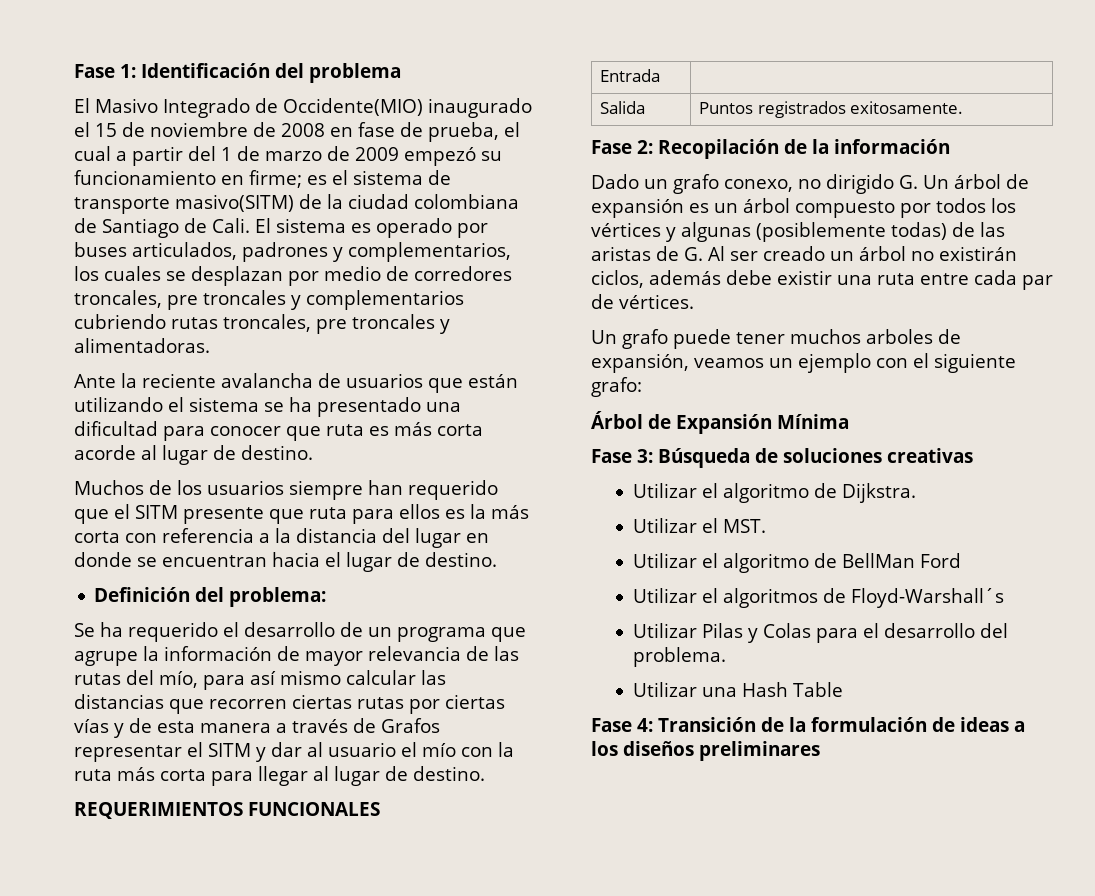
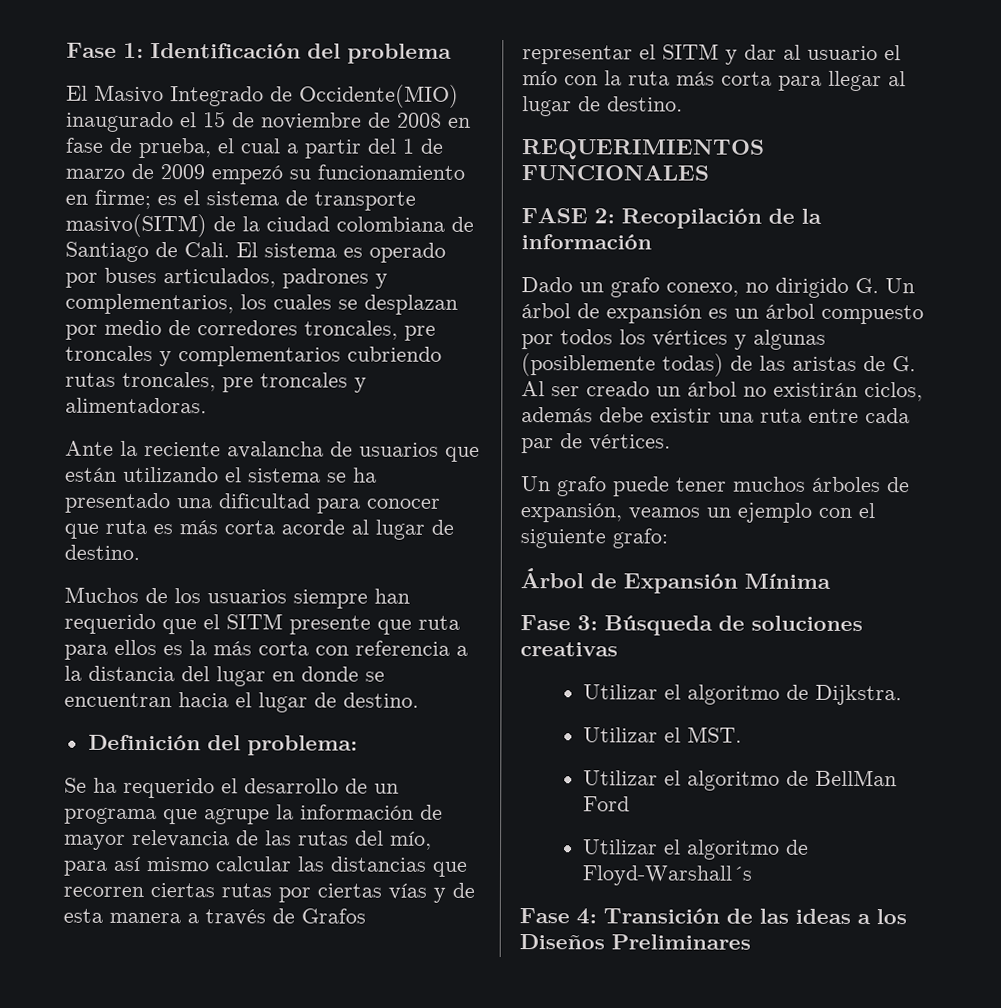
- Entrada |
- Salida | Puntos registrados exitosamente.
- Fase 2: Recopilación de la información
+ FASE 2: Recopilación de la información
- Un grafo puede tener muchos arboles de expansión, veamos un ejemplo con el siguiente grafo:
+ Un grafo puede tener muchos árboles de expansión, veamos un ejemplo con el siguiente grafo:
- Utilizar el algoritmos de Floyd-Warshall´s
+ Utilizar el algoritmo de Floyd-Warshall´s
- Utilizar Pilas y Colas para el desarrollo del problema.
- Utilizar una Hash Table
- Fase 4: Transición de la formulación de ideas a los diseños preliminares
+ Fase 4: Transición de las ideas a los Diseños Preliminares

